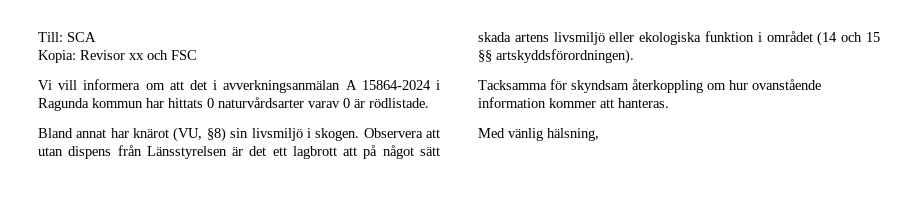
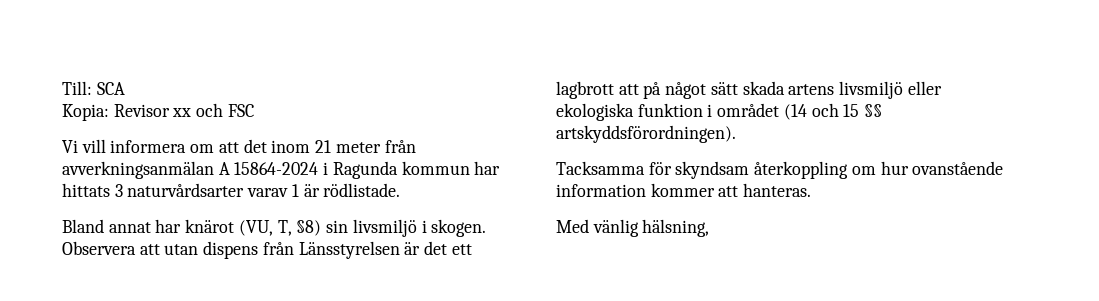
- Vi vill informera om att det i avverkningsanmälan A 15864-2024 i Ragunda kommun har hittats 0 naturvårdsarter varav 0 är rödlistade.
+ Vi vill informera om att det inom 21 meter från avverkningsanmälan A 15864-2024 i Ragunda kommun har hittats 3 naturvårdsarter varav 1 är rödlistade.
- Bland annat har knärot (VU, §8) sin livsmiljö i skogen.
+ Bland annat har knärot (VU, T, §8) sin livsmiljö i skogen.

